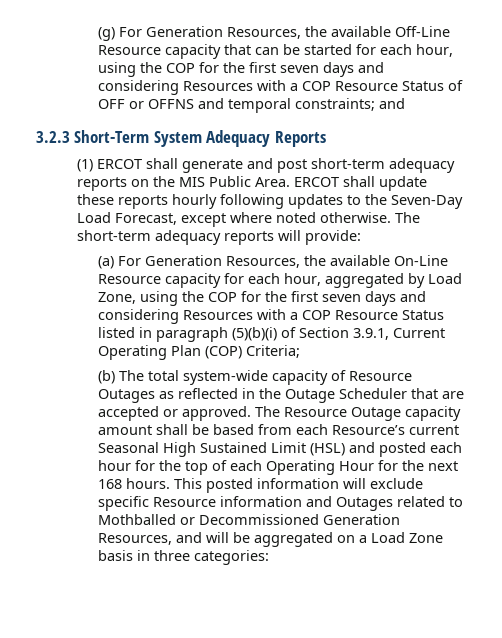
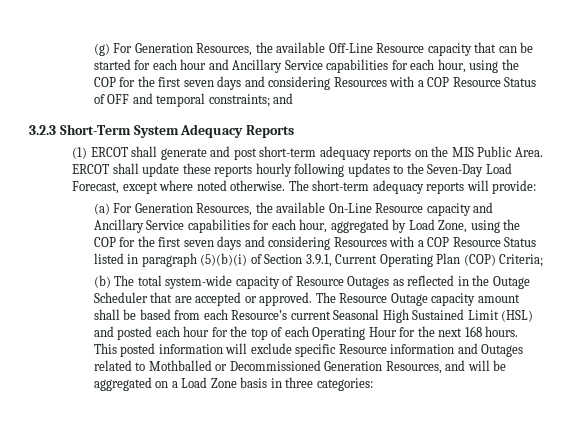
- (g) For Generation Resources, the available Off-Line Resource capacity that can be started for each hour, using the COP for the first seven days and considering Resources with a COP Resource Status of OFF or OFFNS and temporal constraints; and
+ (g) For Generation Resources, the available Off-Line Resource capacity that can be started for each hour and Ancillary Service capabilities for each hour, using the COP for the first seven days and considering Resources with a COP Resource Status of OFF and temporal constraints; and
- (a) For Generation Resources, the available On-Line Resource capacity for each hour, aggregated by Load Zone, using the COP for the first seven days and considering Resources with a COP Resource Status listed in paragraph (5)(b)(i) of Section 3.9.1, Current Operating Plan (COP) Criteria;
+ (a) For Generation Resources, the available On-Line Resource capacity and Ancillary Service capabilities for each hour, aggregated by Load Zone, using the COP for the first seven days and considering Resources with a COP Resource Status listed in paragraph (5)(b)(i) of Section 3.9.1, Current Operating Plan (COP) Criteria;

